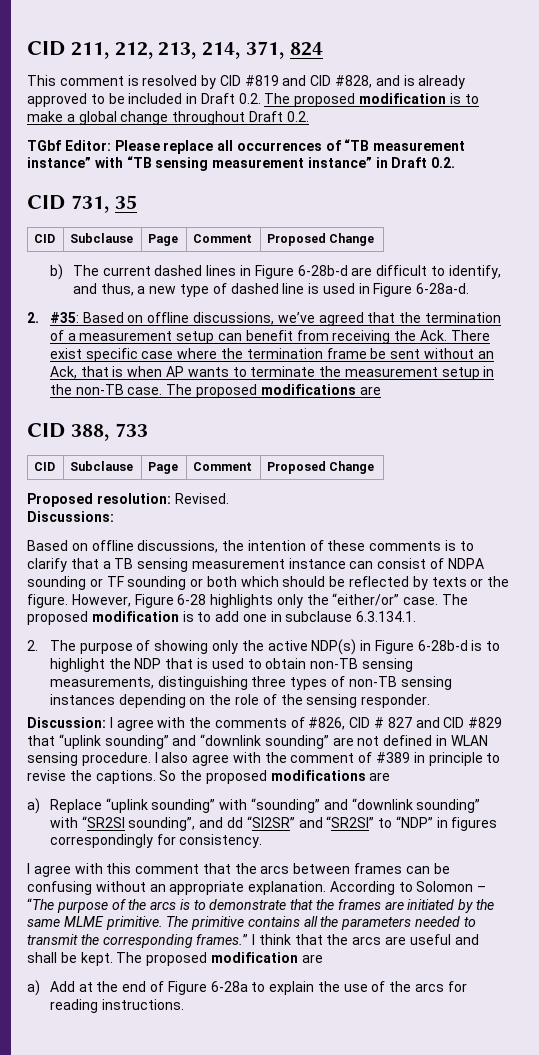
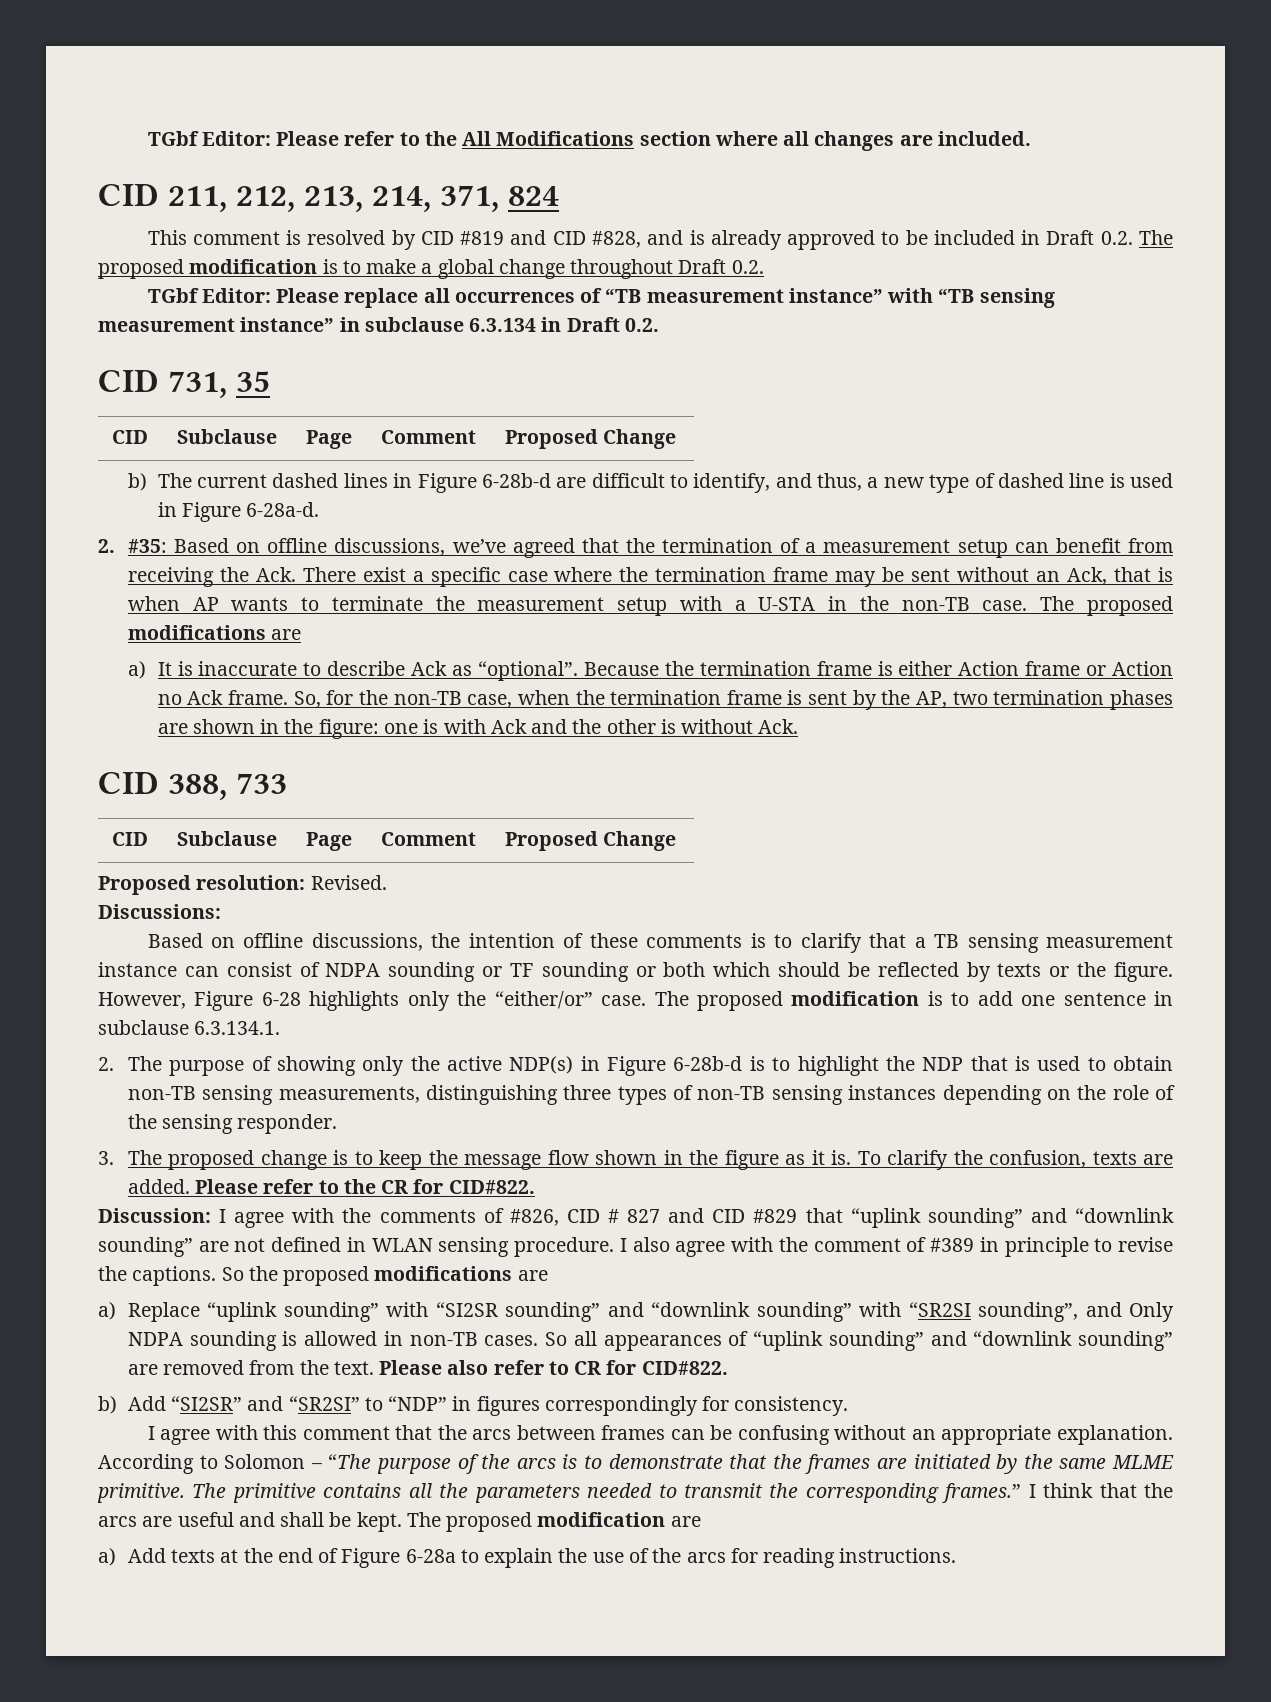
+ TGbf Editor: Please refer to the All Modifications section where all changes are included.
- TGbf Editor: Please replace all occurrences of “TB measurement instance” with “TB sensing measurement instance” in Draft 0.2.
+ TGbf Editor: Please replace all occurrences of “TB measurement instance” with “TB sensing measurement instance” in subclause 6.3.134 in Draft 0.2.
- 2. #35: Based on offline discussions, we’ve agreed that the termination of a measurement setup can benefit from receiving the Ack. There exist specific case where the termination frame be sent without an Ack, that is when AP wants to terminate the measurement setup in the non-TB case.
+ 2. #35: Based on offline discussions, we’ve agreed that the termination of a measurement setup can benefit from receiving the Ack. There exist a specific case where the termination frame may be sent without an Ack, that is when AP wants to terminate the measurement setup with a U-STA in the non-TB case.
+ a) It is inaccurate to describe Ack as “optional”. Because the termination frame is either Action frame or Action no Ack frame. So, for the non-TB case, when the termination frame is sent by the AP, two termination phases are shown in the figure: one is with Ack and the other is without Ack.
- The proposed modification is to add one in subclause 6.3.134.1.
+ The proposed modification is to add one sentence in subclause 6.3.134.1.
+ 3. The proposed change is to keep the message flow shown in the figure as it is. To clarify the confusion, texts are added. Please refer to the CR for CID#822.
- a) Replace “uplink sounding” with “sounding” and “downlink sounding” with “SR2SI sounding”, and dd “SI2SR” and “SR2SI” to “NDP” in figures correspondingly for consistency.
+ a) Replace “uplink sounding” with “SI2SR sounding” and “downlink sounding” with “SR2SI sounding”, and Only NDPA sounding is allowed in non-TB cases. So all appearances of “uplink sounding” and “downlink sounding” are removed from the text. Please also refer to CR for CID#822.
+ b) Add “SI2SR” and “SR2SI” to “NDP” in figures correspondingly for consistency.
- a) Add at the end of Figure 6-28a to explain the use of the arcs for reading instructions.
+ a) Add texts at the end of Figure 6-28a to explain the use of the arcs for reading instructions.

